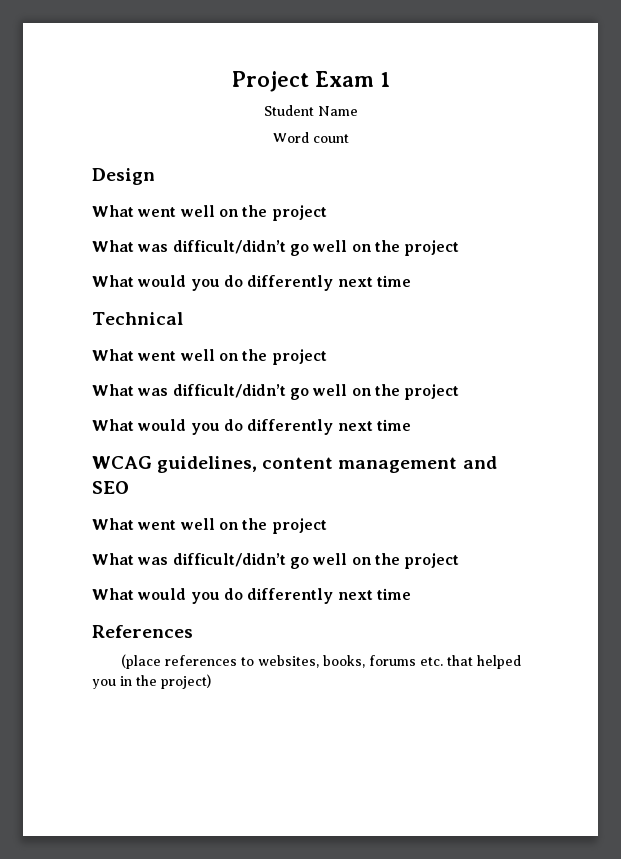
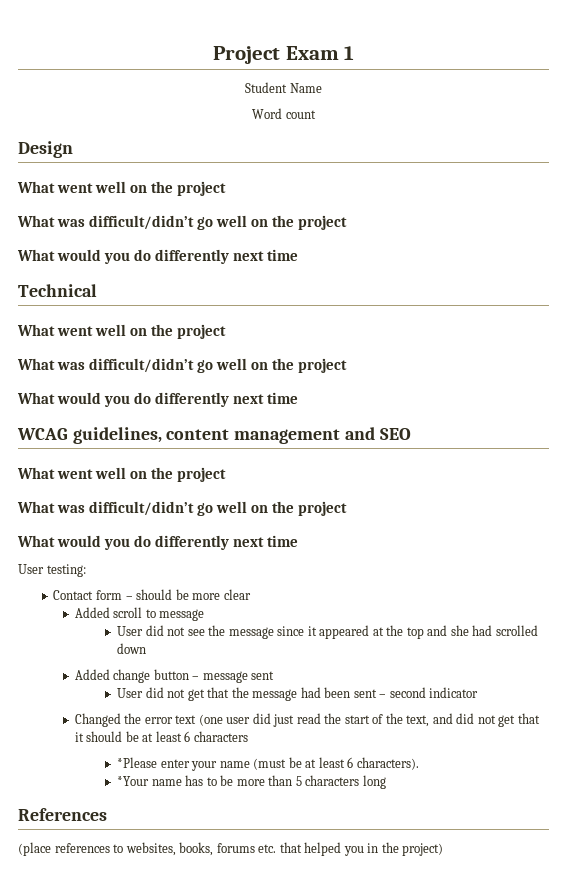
+ User testing:
+ Contact form – should be more clear
+ Added scroll to message
+ User did not see the message since it appeared at the top and she had scrolled down
+ Added change button – message sent
+ User did not get that the message had been sent – second indicator
+ Changed the error text (one user did just read the start of the text, and did not get that it should be at least 6 characters
+ *Please enter your name (must be at least 6 characters).
+ *Your name has to be more than 5 characters long

